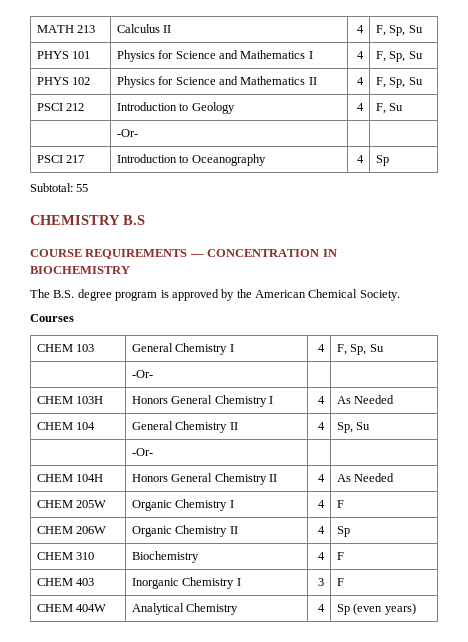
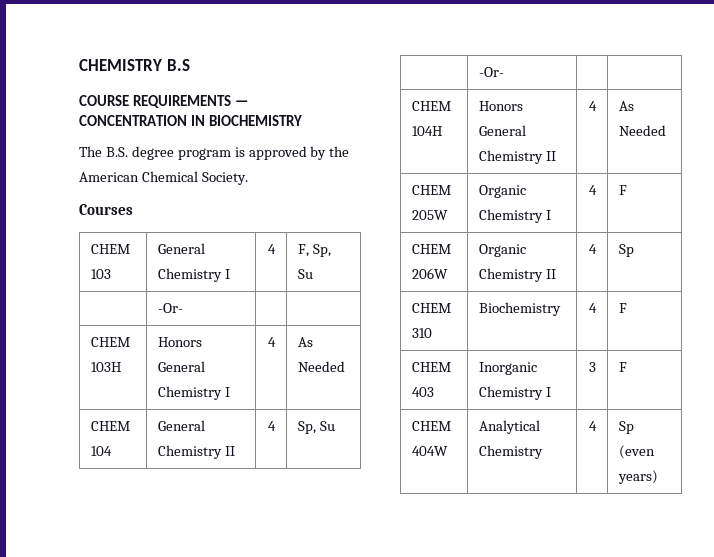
- MATH 213 | Calculus II | 4 | F, Sp, Su
- PHYS 101 | Physics for Science and Mathematics I | 4 | F, Sp, Su
- PHYS 102 | Physics for Science and Mathematics II | 4 | F, Sp, Su
- PSCI 212 | Introduction to Geology | 4 | F, Su
- | -Or- | |
- PSCI 217 | Introduction to Oceanography | 4 | Sp
- Subtotal: 55

